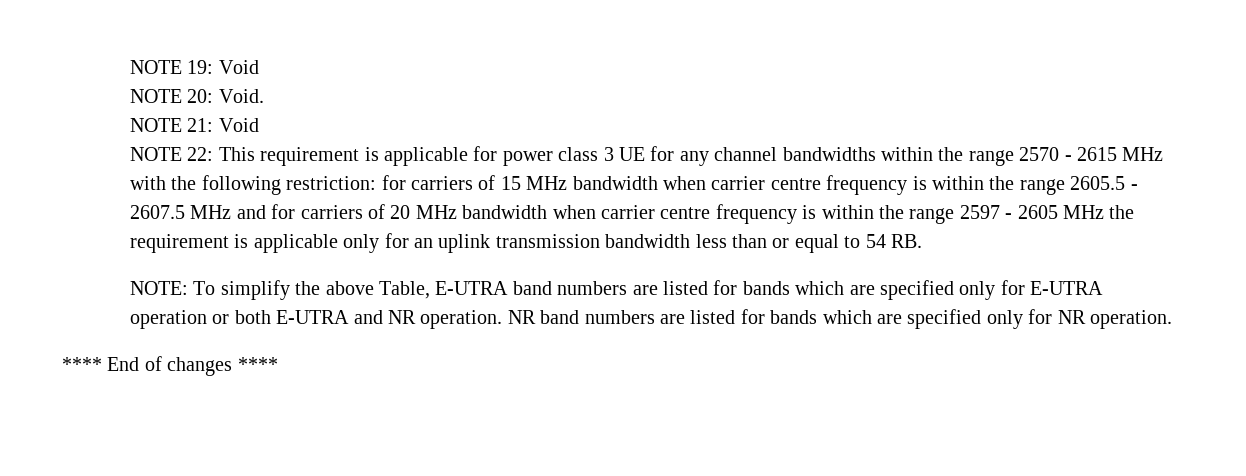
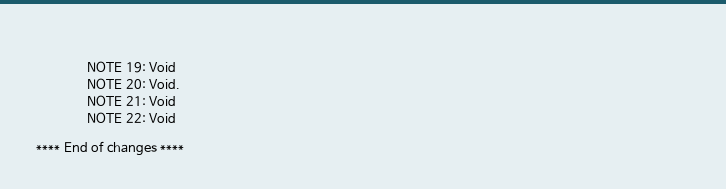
- NOTE 22: This requirement is applicable for power class 3 UE for any channel bandwidths within the range 2570 - 2615 MHz with the following restriction: for carriers of 15 MHz bandwidth when carrier centre frequency is within the range 2605.5 - 2607.5 MHz and for carriers of 20 MHz bandwidth when carrier centre frequency is within the range 2597 - 2605 MHz the requirement is applicable only for an uplink transmission bandwidth less than or equal to 54 RB.
- NOTE: To simplify the above Table, E-UTRA band numbers are listed for bands which are specified only for E-UTRA operation or both E-UTRA and NR operation. NR band numbers are listed for bands which are specified only for NR operation.
+ NOTE 22: Void

